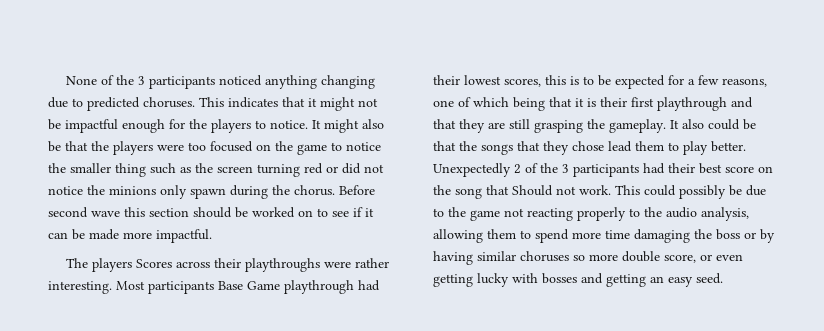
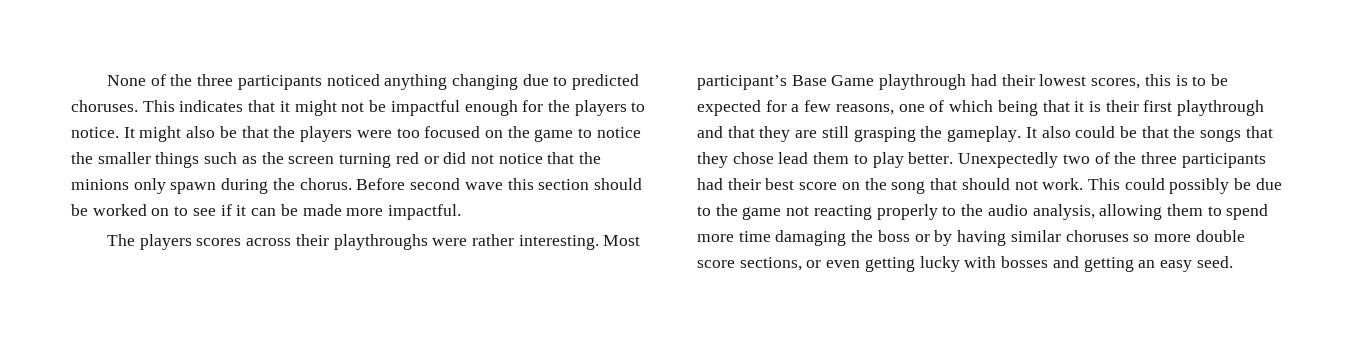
- None of the 3 participants noticed anything changing due to predicted choruses.
+ None of the three participants noticed anything changing due to predicted choruses.
- It might also be that the players were too focused on the game to notice the smaller thing such as the screen turning red or did not notice the minions only spawn during the chorus.
+ It might also be that the players were too focused on the game to notice the smaller things such as the screen turning red or did not notice that the minions only spawn during the chorus.
- The players Scores across their playthroughs were rather interesting.
+ The players scores across their playthroughs were rather interesting.
- Most participants Base Game playthrough had their lowest scores, this is to be expected for a few reasons, one of which being that it is their first playthrough and that they are still grasping the gameplay.
+ Most participant’s Base Game playthrough had their lowest scores, this is to be expected for a few reasons, one of which being that it is their first playthrough and that they are still grasping the gameplay.
- Unexpectedly 2 of the 3 participants had their best score on the song that Should not work.
+ Unexpectedly two of the three participants had their best score on the song that should not work.
- This could possibly be due to the game not reacting properly to the audio analysis, allowing them to spend more time damaging the boss or by having similar choruses so more double score, or even getting lucky with bosses and getting an easy seed.
+ This could possibly be due to the game not reacting properly to the audio analysis, allowing them to spend more time damaging the boss or by having similar choruses so more double score sections, or even getting lucky with bosses and getting an easy seed.

